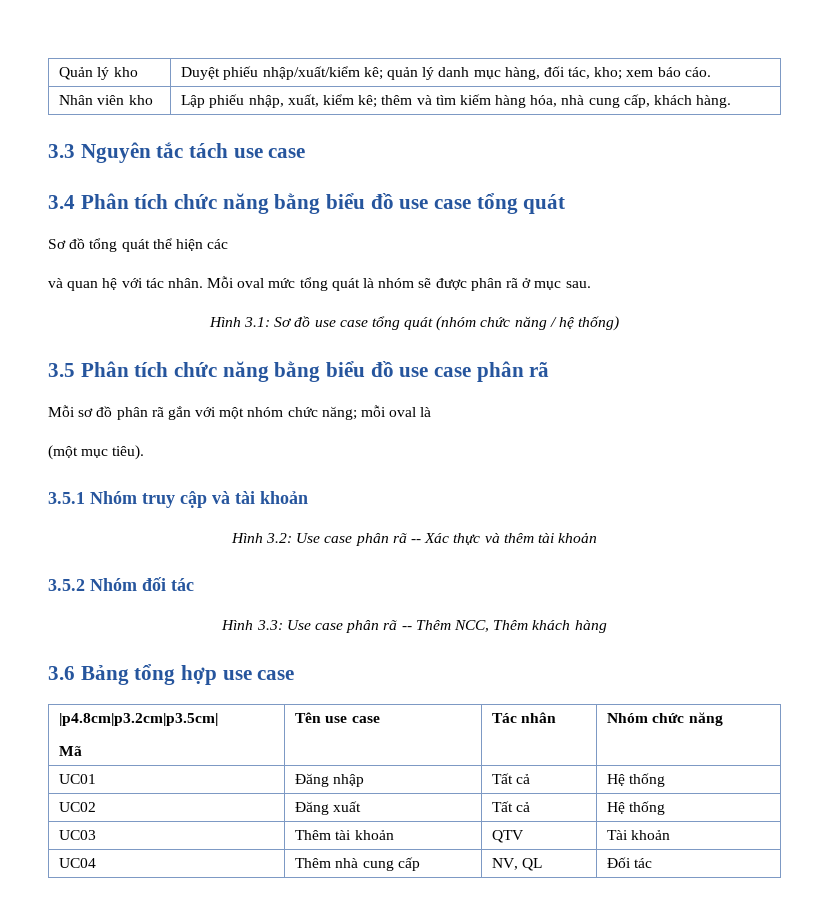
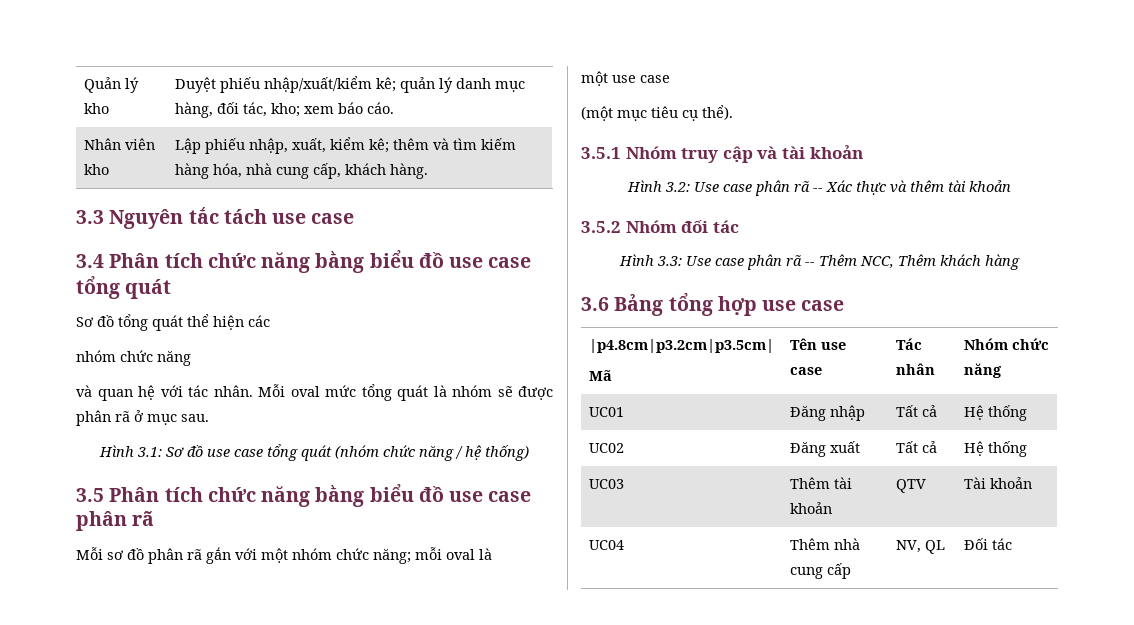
+ nhóm chức năng
+ một use case
- (một mục tiêu).
+ (một mục tiêu cụ thể).

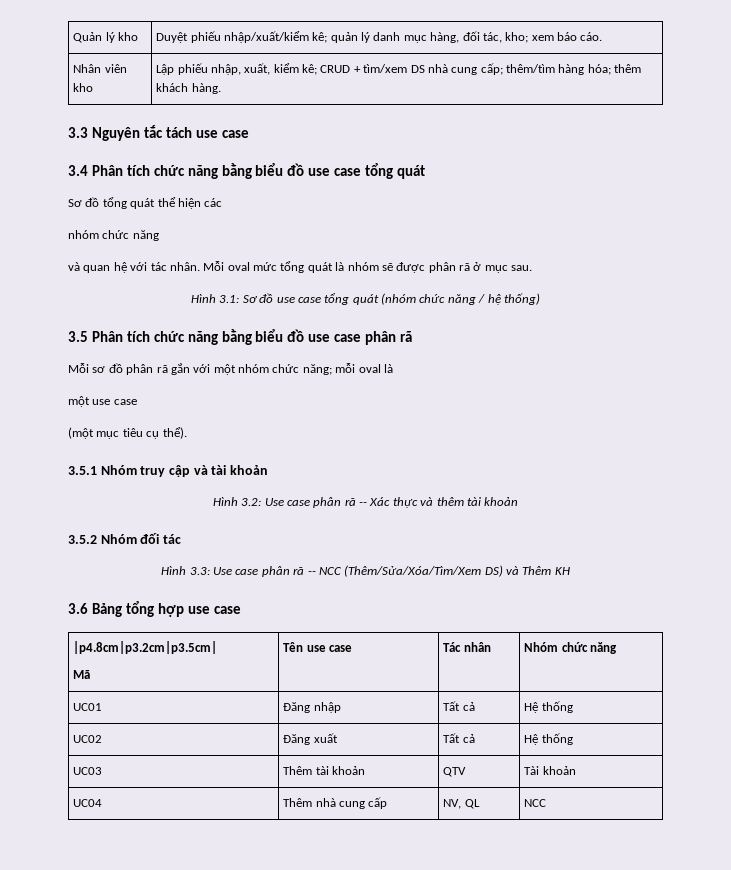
- Nhân viên kho | Lập phiếu nhập, xuất, kiểm kê; thêm và tìm kiếm hàng hóa, nhà cung cấp, khách hàng.
+ Nhân viên kho | Lập phiếu nhập, xuất, kiểm kê; CRUD + tìm/xem DS nhà cung cấp; thêm/tìm hàng hóa; thêm khách hàng.
- Hình 3.3: Use case phân rã -- Thêm NCC, Thêm khách hàng
+ Hình 3.3: Use case phân rã -- NCC (Thêm/Sửa/Xóa/Tìm/Xem DS) và Thêm KH
- UC04 | Thêm nhà cung cấp | NV, QL | Đối tác
+ UC04 | Thêm nhà cung cấp | NV, QL | NCC

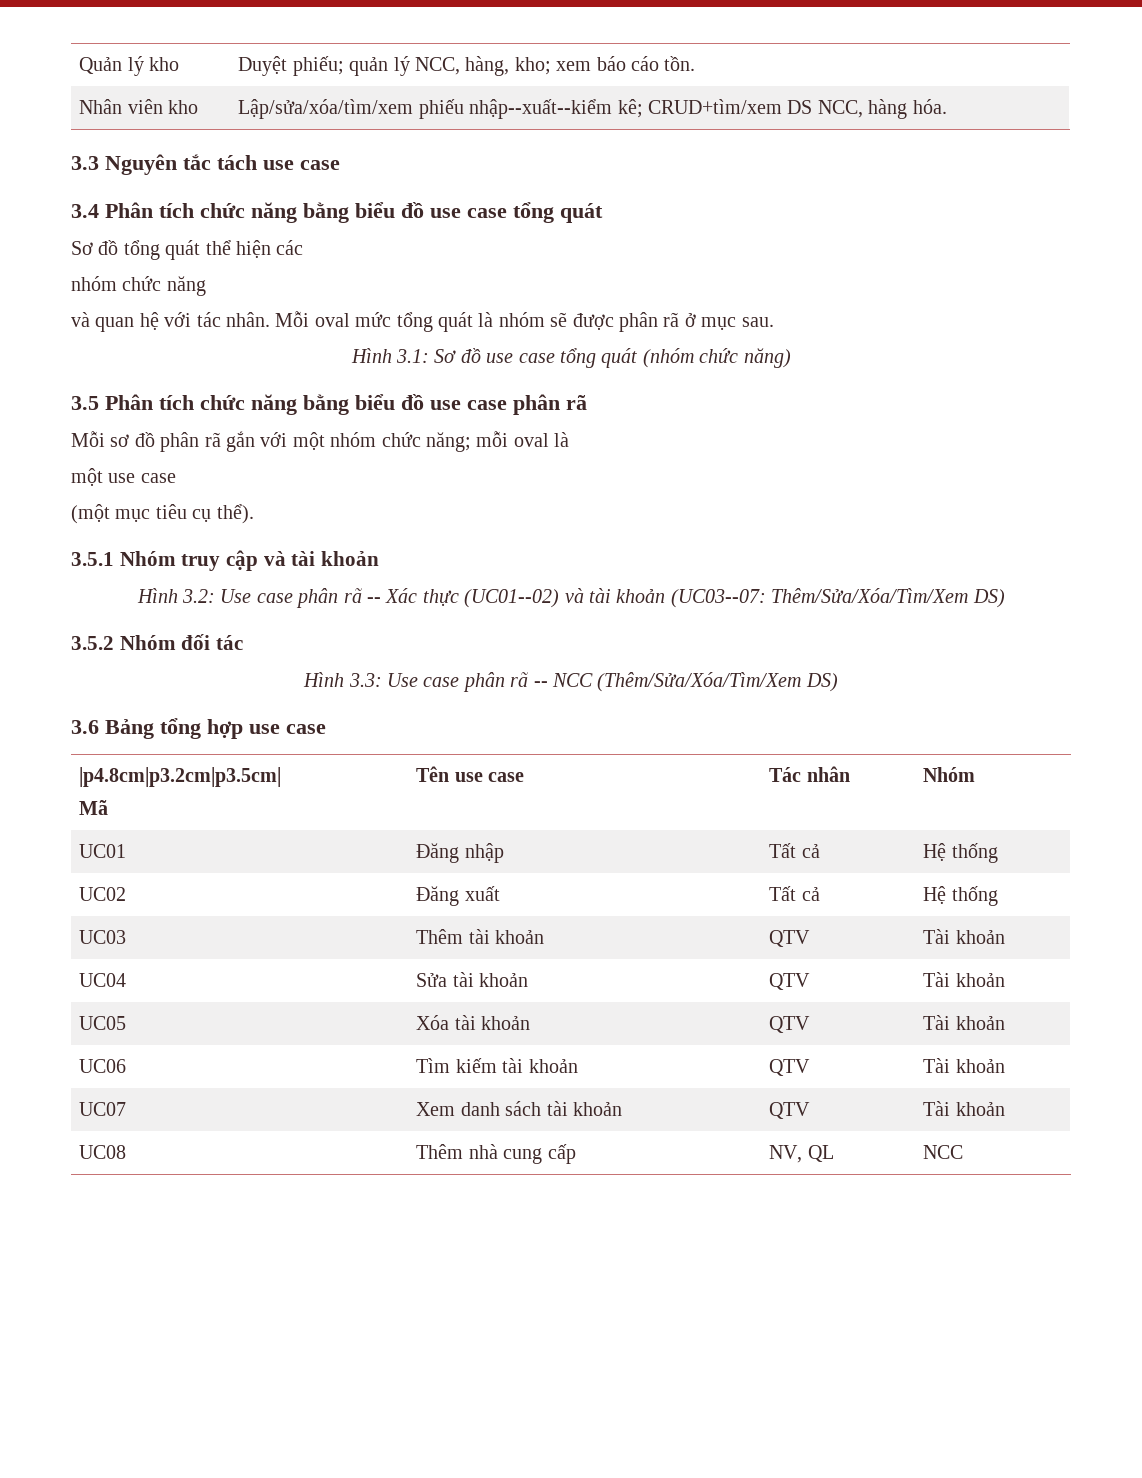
- Quản lý kho | Duyệt phiếu nhập/xuất/kiểm kê; quản lý danh mục hàng, đối tác, kho; xem báo cáo.
+ Quản lý kho | Duyệt phiếu; quản lý NCC, hàng, kho; xem báo cáo tồn.
- Nhân viên kho | Lập phiếu nhập, xuất, kiểm kê; CRUD + tìm/xem DS nhà cung cấp; thêm/tìm hàng hóa; thêm khách hàng.
+ Nhân viên kho | Lập/sửa/xóa/tìm/xem phiếu nhập--xuất--kiểm kê; CRUD+tìm/xem DS NCC, hàng hóa.
- Hình 3.1: Sơ đồ use case tổng quát (nhóm chức năng / hệ thống)
+ Hình 3.1: Sơ đồ use case tổng quát (nhóm chức năng)
- Hình 3.2: Use case phân rã -- Xác thực và thêm tài khoản
+ Hình 3.2: Use case phân rã -- Xác thực (UC01--02) và tài khoản (UC03--07: Thêm/Sửa/Xóa/Tìm/Xem DS)
- Hình 3.3: Use case phân rã -- NCC (Thêm/Sửa/Xóa/Tìm/Xem DS) và Thêm KH
+ Hình 3.3: Use case phân rã -- NCC (Thêm/Sửa/Xóa/Tìm/Xem DS)
  |p4.8cm|p3.2cm|p3.5cm|
- Mã | Tên use case | Tác nhân | Nhóm chức năng
+ Mã | Tên use case | Tác nhân | Nhóm
- UC04 | Thêm nhà cung cấp | NV, QL | NCC
+ UC04 | Sửa tài khoản | QTV | Tài khoản
+ UC05 | Xóa tài khoản | QTV | Tài khoản
+ UC06 | Tìm kiếm tài khoản | QTV | Tài khoản
+ UC07 | Xem danh sách tài khoản | QTV | Tài khoản
+ UC08 | Thêm nhà cung cấp | NV, QL | NCC

